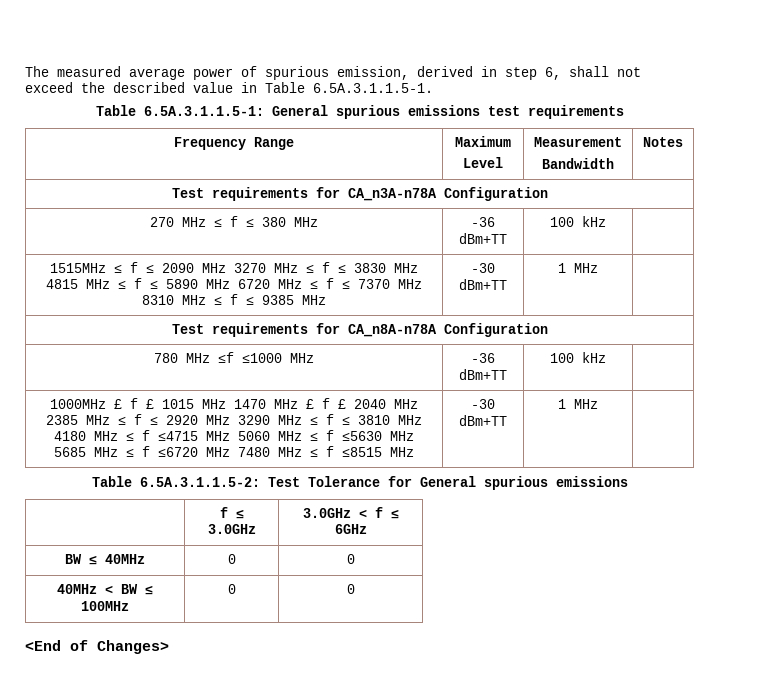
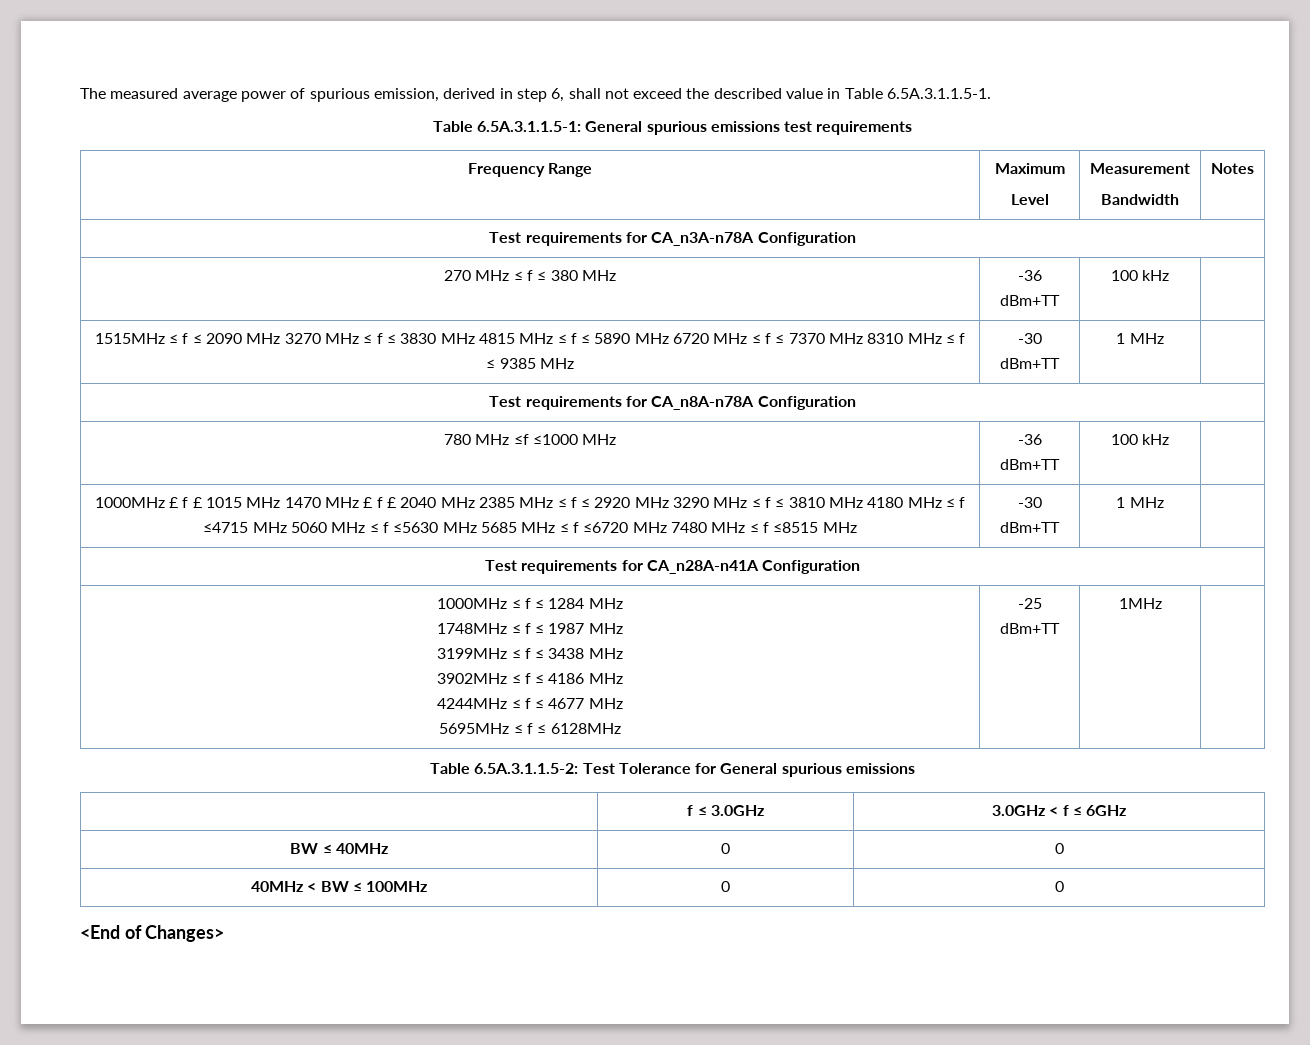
+ Test requirements for CA_n28A-n41A Configuration
+ 1000MHz ≤ f ≤ 1284 MHz
+ 1748MHz ≤ f ≤ 1987 MHz
+ 3199MHz ≤ f ≤ 3438 MHz
+ 3902MHz ≤ f ≤ 4186 MHz
+ 4244MHz ≤ f ≤ 4677 MHz
+ 5695MHz ≤ f ≤ 6128MHz | -25 dBm+TT | 1MHz |

